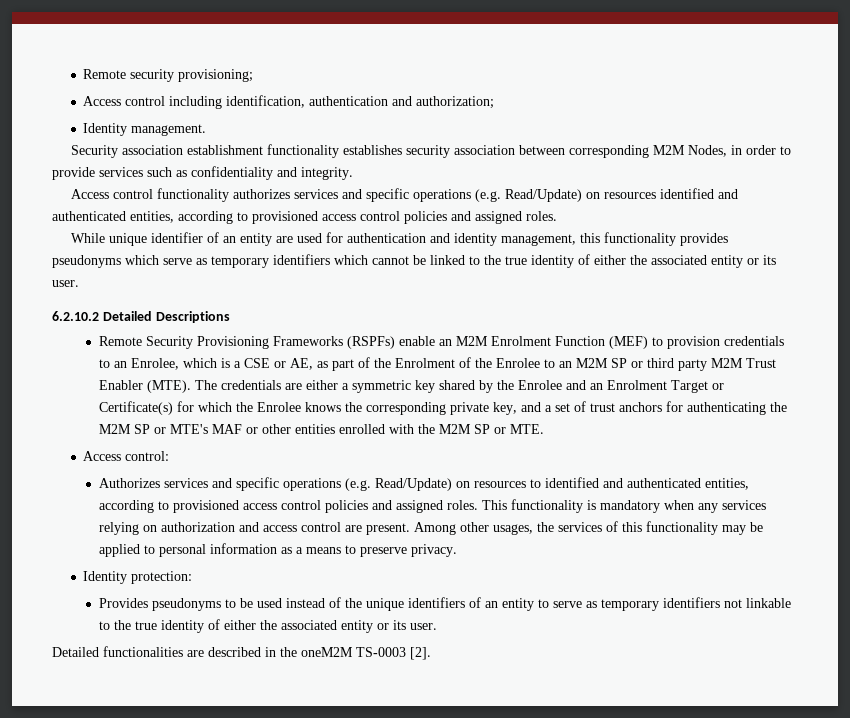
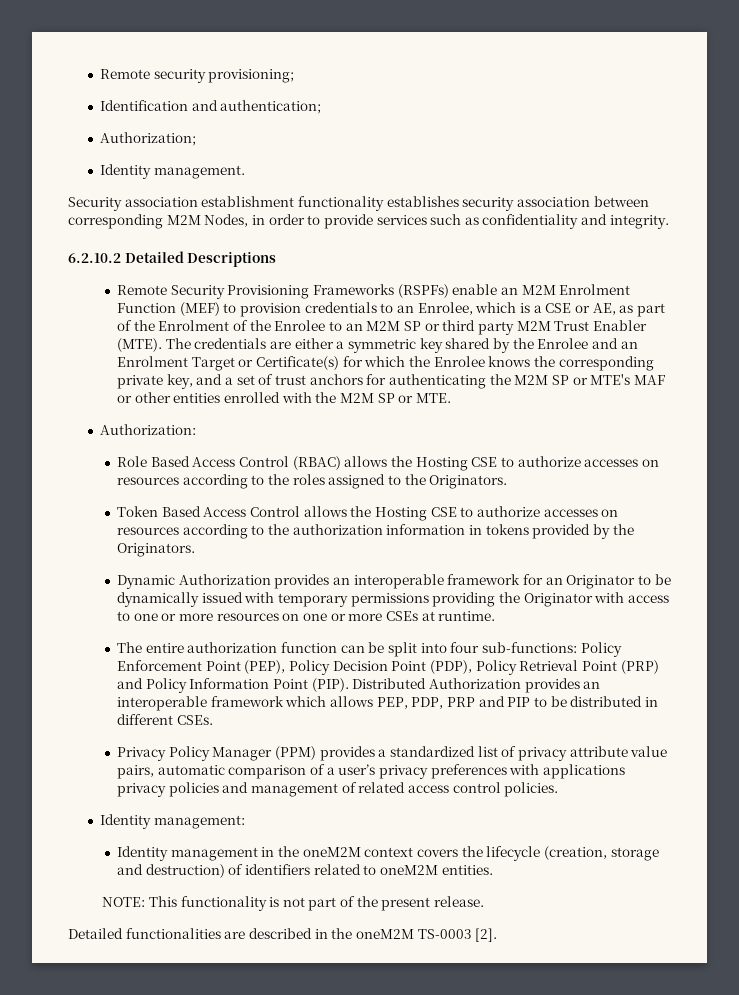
- Access control including identification, authentication and authorization;
+ Identification and authentication;
+ Authorization;
- Access control functionality authorizes services and specific operations (e.g. Read/Update) on resources identified and authenticated entities, according to provisioned access control policies and assigned roles.
- While unique identifier of an entity are used for authentication and identity management, this functionality provides pseudonyms which serve as temporary identifiers which cannot be linked to the true identity of either the associated entity or its user.
- Access control:
- Authorizes services and specific operations (e.g. Read/Update) on resources to identified and authenticated entities, according to provisioned access control policies and assigned roles. This functionality is mandatory when any services relying on authorization and access control are present. Among other usages, the services of this functionality may be applied to personal information as a means to preserve privacy.
- Identity protection:
- Provides pseudonyms to be used instead of the unique identifiers of an entity to serve as temporary identifiers not linkable to the true identity of either the associated entity or its user.
+ Authorization:
+ Role Based Access Control (RBAC) allows the Hosting CSE to authorize accesses on resources according to the roles assigned to the Originators.
+ Token Based Access Control allows the Hosting CSE to authorize accesses on resources according to the authorization information in tokens provided by the Originators.
+ Dynamic Authorization provides an interoperable framework for an Originator to be dynamically issued with temporary permissions providing the Originator with access to one or more resources on one or more CSEs at runtime.
+ The entire authorization function can be split into four sub-functions: Policy Enforcement Point (PEP), Policy Decision Point (PDP), Policy Retrieval Point (PRP) and Policy Information Point (PIP). Distributed Authorization provides an interoperable framework which allows PEP, PDP, PRP and PIP to be distributed in different CSEs.
+ Privacy Policy Manager (PPM) provides a standardized list of privacy attribute value pairs, automatic comparison of a user’s privacy preferences with applications privacy policies and management of related access control policies.
+ Identity management:
+ Identity management in the oneM2M context covers the lifecycle (creation, storage and destruction) of identifiers related to oneM2M entities.
+ NOTE: This functionality is not part of the present release.

